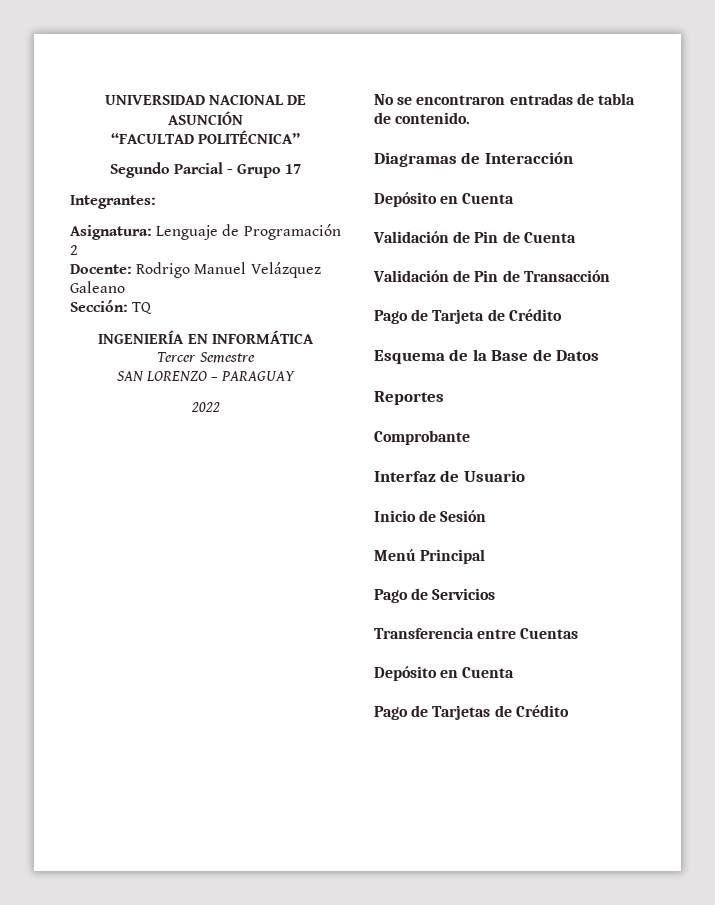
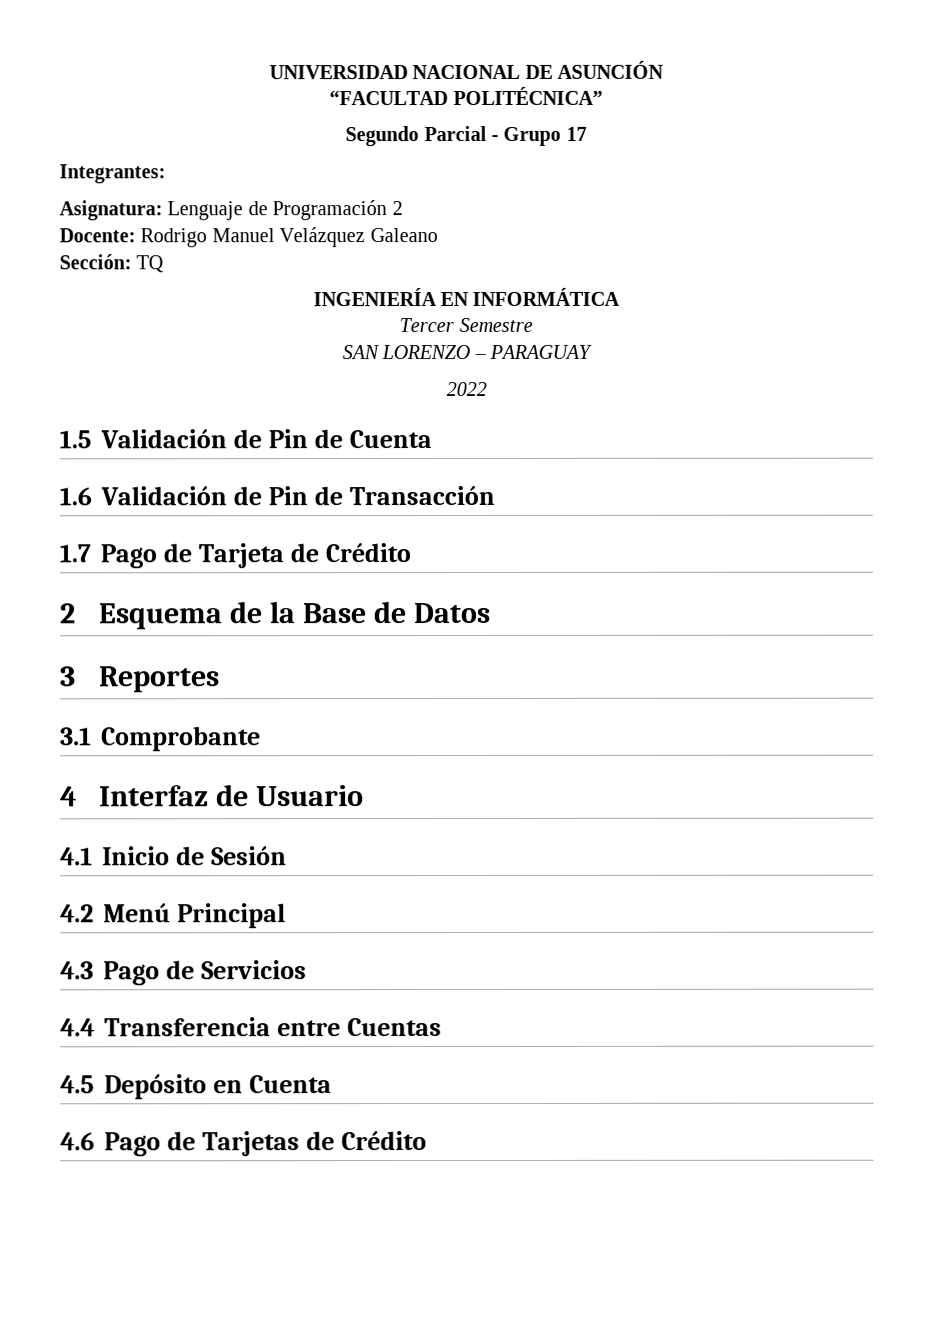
- No se encontraron entradas de tabla de contenido.
- Diagramas de Interacción
- Depósito en Cuenta
- Validación de Pin de Cuenta
+ 1.5 Validación de Pin de Cuenta
- Validación de Pin de Transacción
+ 1.6 Validación de Pin de Transacción
- Pago de Tarjeta de Crédito
+ 1.7 Pago de Tarjeta de Crédito
- Esquema de la Base de Datos
+ 2 Esquema de la Base de Datos
- Reportes
+ 3 Reportes
- Comprobante
+ 3.1 Comprobante
- Interfaz de Usuario
+ 4 Interfaz de Usuario
- Inicio de Sesión
+ 4.1 Inicio de Sesión
- Menú Principal
+ 4.2 Menú Principal
- Pago de Servicios
+ 4.3 Pago de Servicios
- Transferencia entre Cuentas
- Depósito en Cuenta
- Pago de Tarjetas de Crédito
+ 4.4 Transferencia entre Cuentas
+ 4.5 Depósito en Cuenta
+ 4.6 Pago de Tarjetas de Crédito

